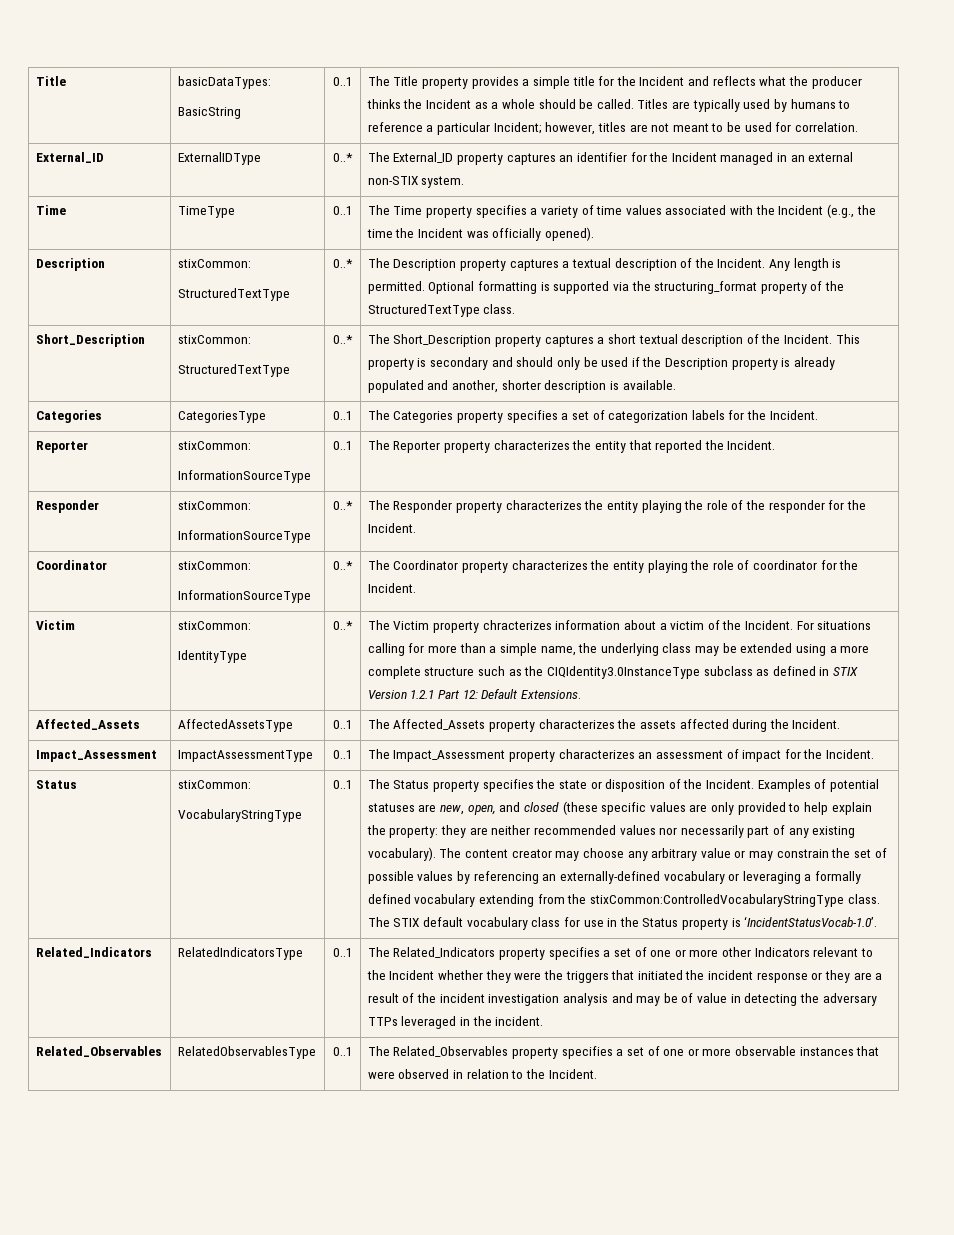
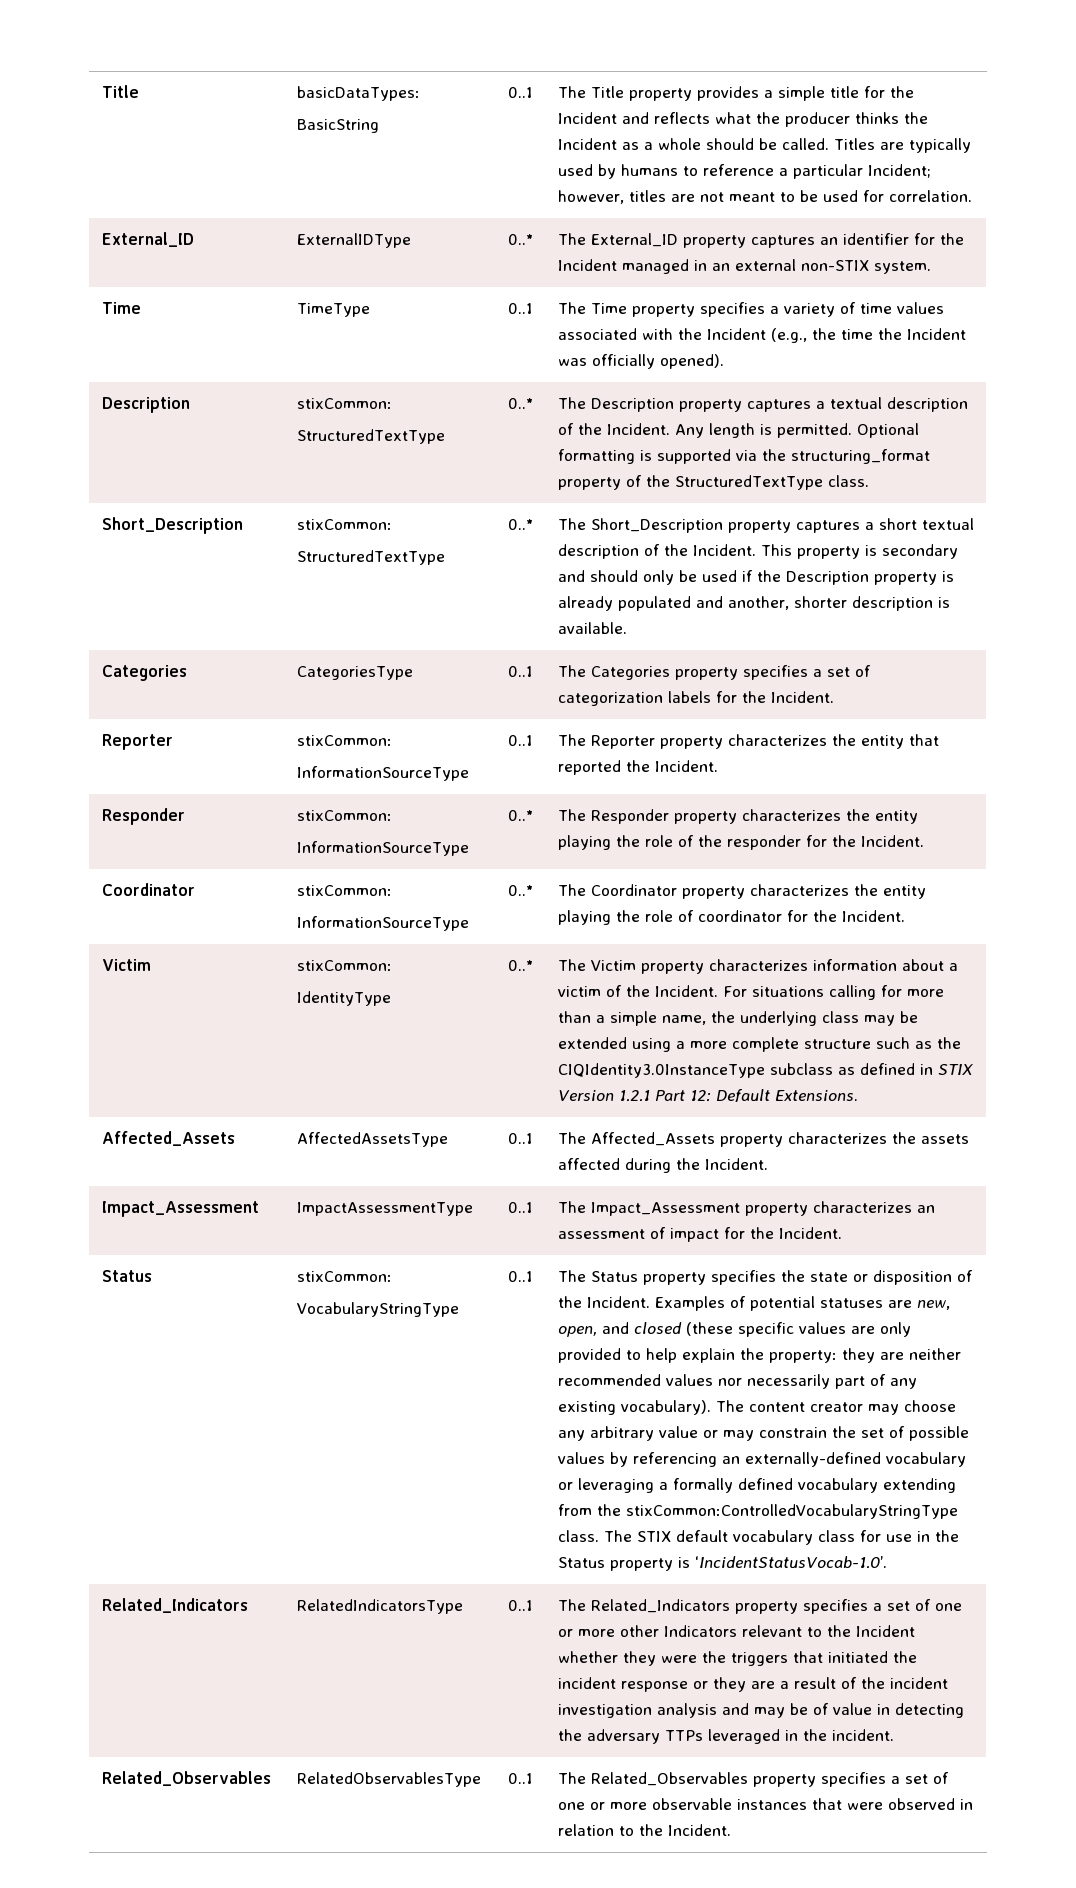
- The Victim property chracterizes information about a victim of the Incident.
+ The Victim property characterizes information about a victim of the Incident.

